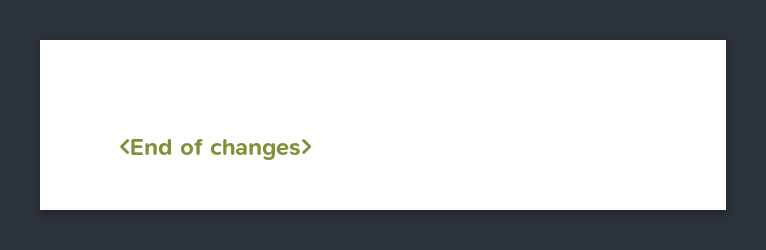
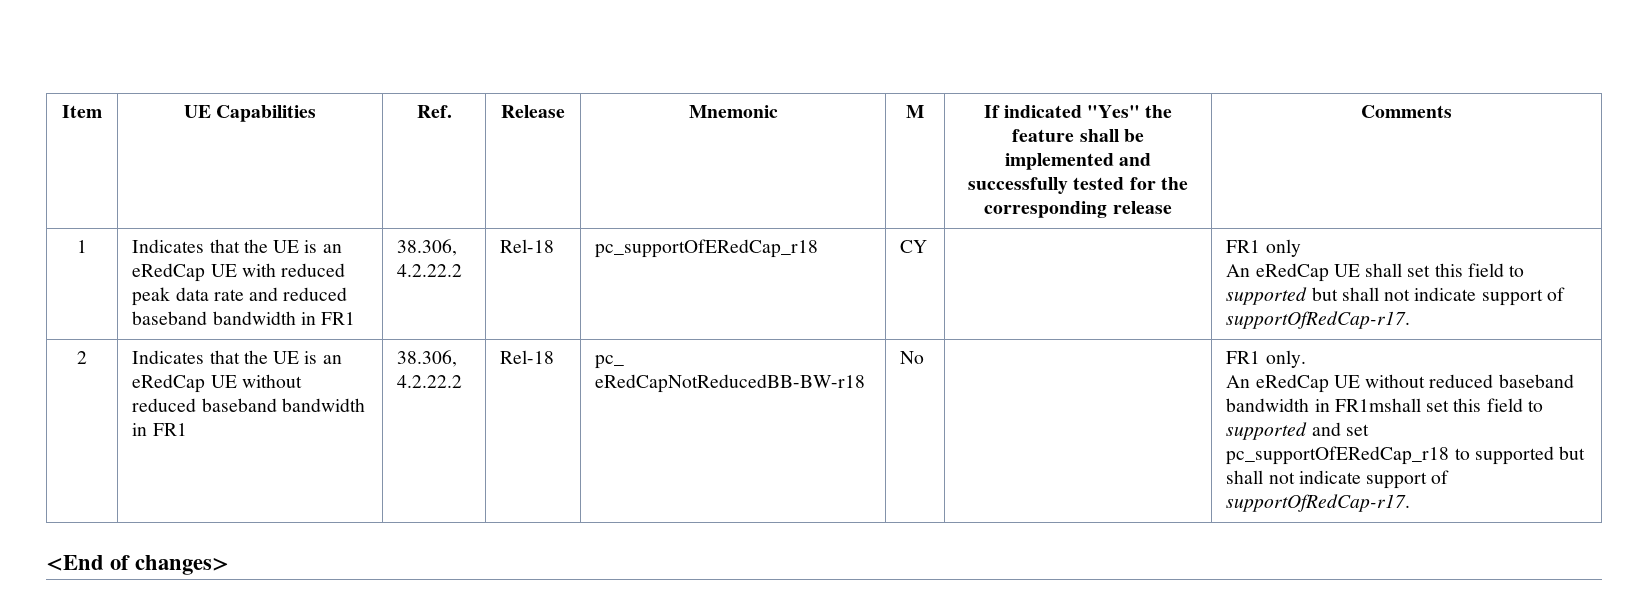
+ Item | UE Capabilities | Ref. | Release | Mnemonic | M | If indicated "Yes" the feature shall be implemented and successfully tested for the corresponding release | Comments
+ 1 | Indicates that the UE is an eRedCap UE with reduced peak data rate and reduced baseband bandwidth in FR1 | 38.306, 4.2.22.2 | Rel-18 | pc_supportOfERedCap_r18 | CY | | FR1 only
+ An eRedCap UE shall set this field to supported but shall not indicate support of supportOfRedCap-r17.
+ 2 | Indicates that the UE is an eRedCap UE without reduced baseband bandwidth in FR1 | 38.306, 4.2.22.2 | Rel-18 | pc_ eRedCapNotReducedBB-BW-r18 | No | | FR1 only.
+ An eRedCap UE without reduced baseband bandwidth in FR1mshall set this field to supported and set pc_supportOfERedCap_r18 to supported but shall not indicate support of supportOfRedCap-r17.

